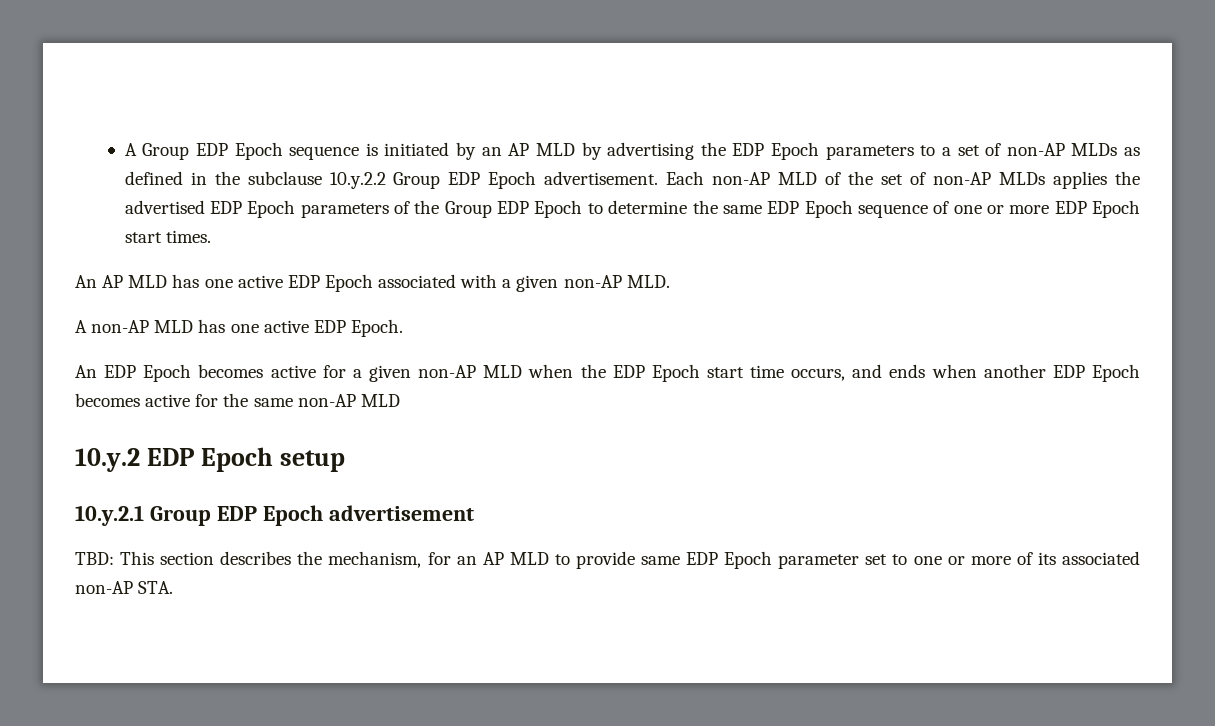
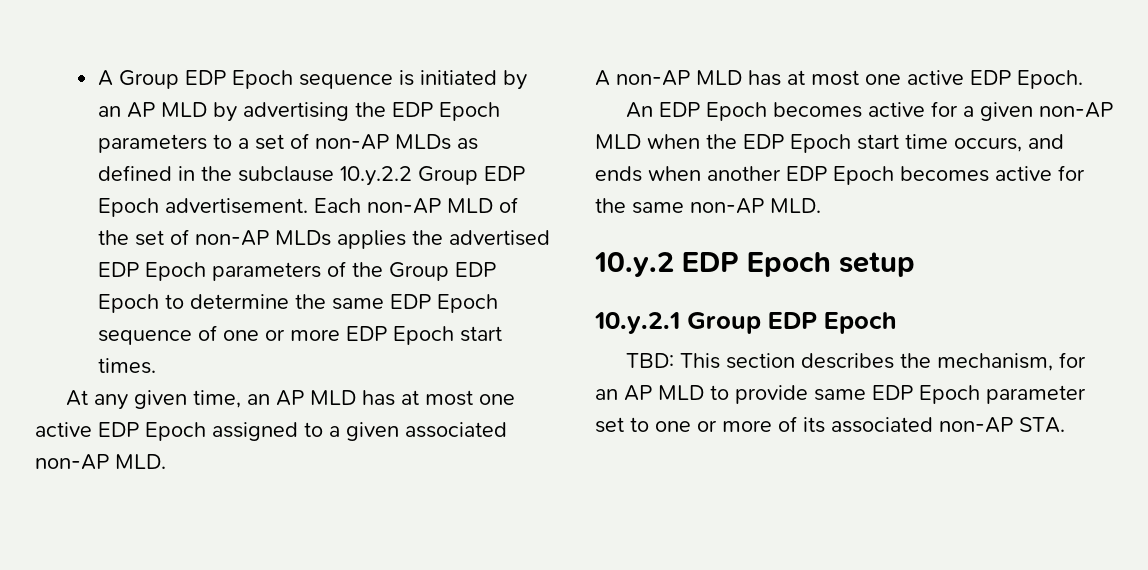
- An AP MLD has one active EDP Epoch associated with a given non-AP MLD.
+ At any given time, an AP MLD has at most one active EDP Epoch assigned to a given associated non-AP MLD.
- A non-AP MLD has one active EDP Epoch.
+ A non-AP MLD has at most one active EDP Epoch.
- An EDP Epoch becomes active for a given non-AP MLD when the EDP Epoch start time occurs, and ends when another EDP Epoch becomes active for the same non-AP MLD
+ An EDP Epoch becomes active for a given non-AP MLD when the EDP Epoch start time occurs, and ends when another EDP Epoch becomes active for the same non-AP MLD.
- 10.y.2.1 Group EDP Epoch advertisement
+ 10.y.2.1 Group EDP Epoch

